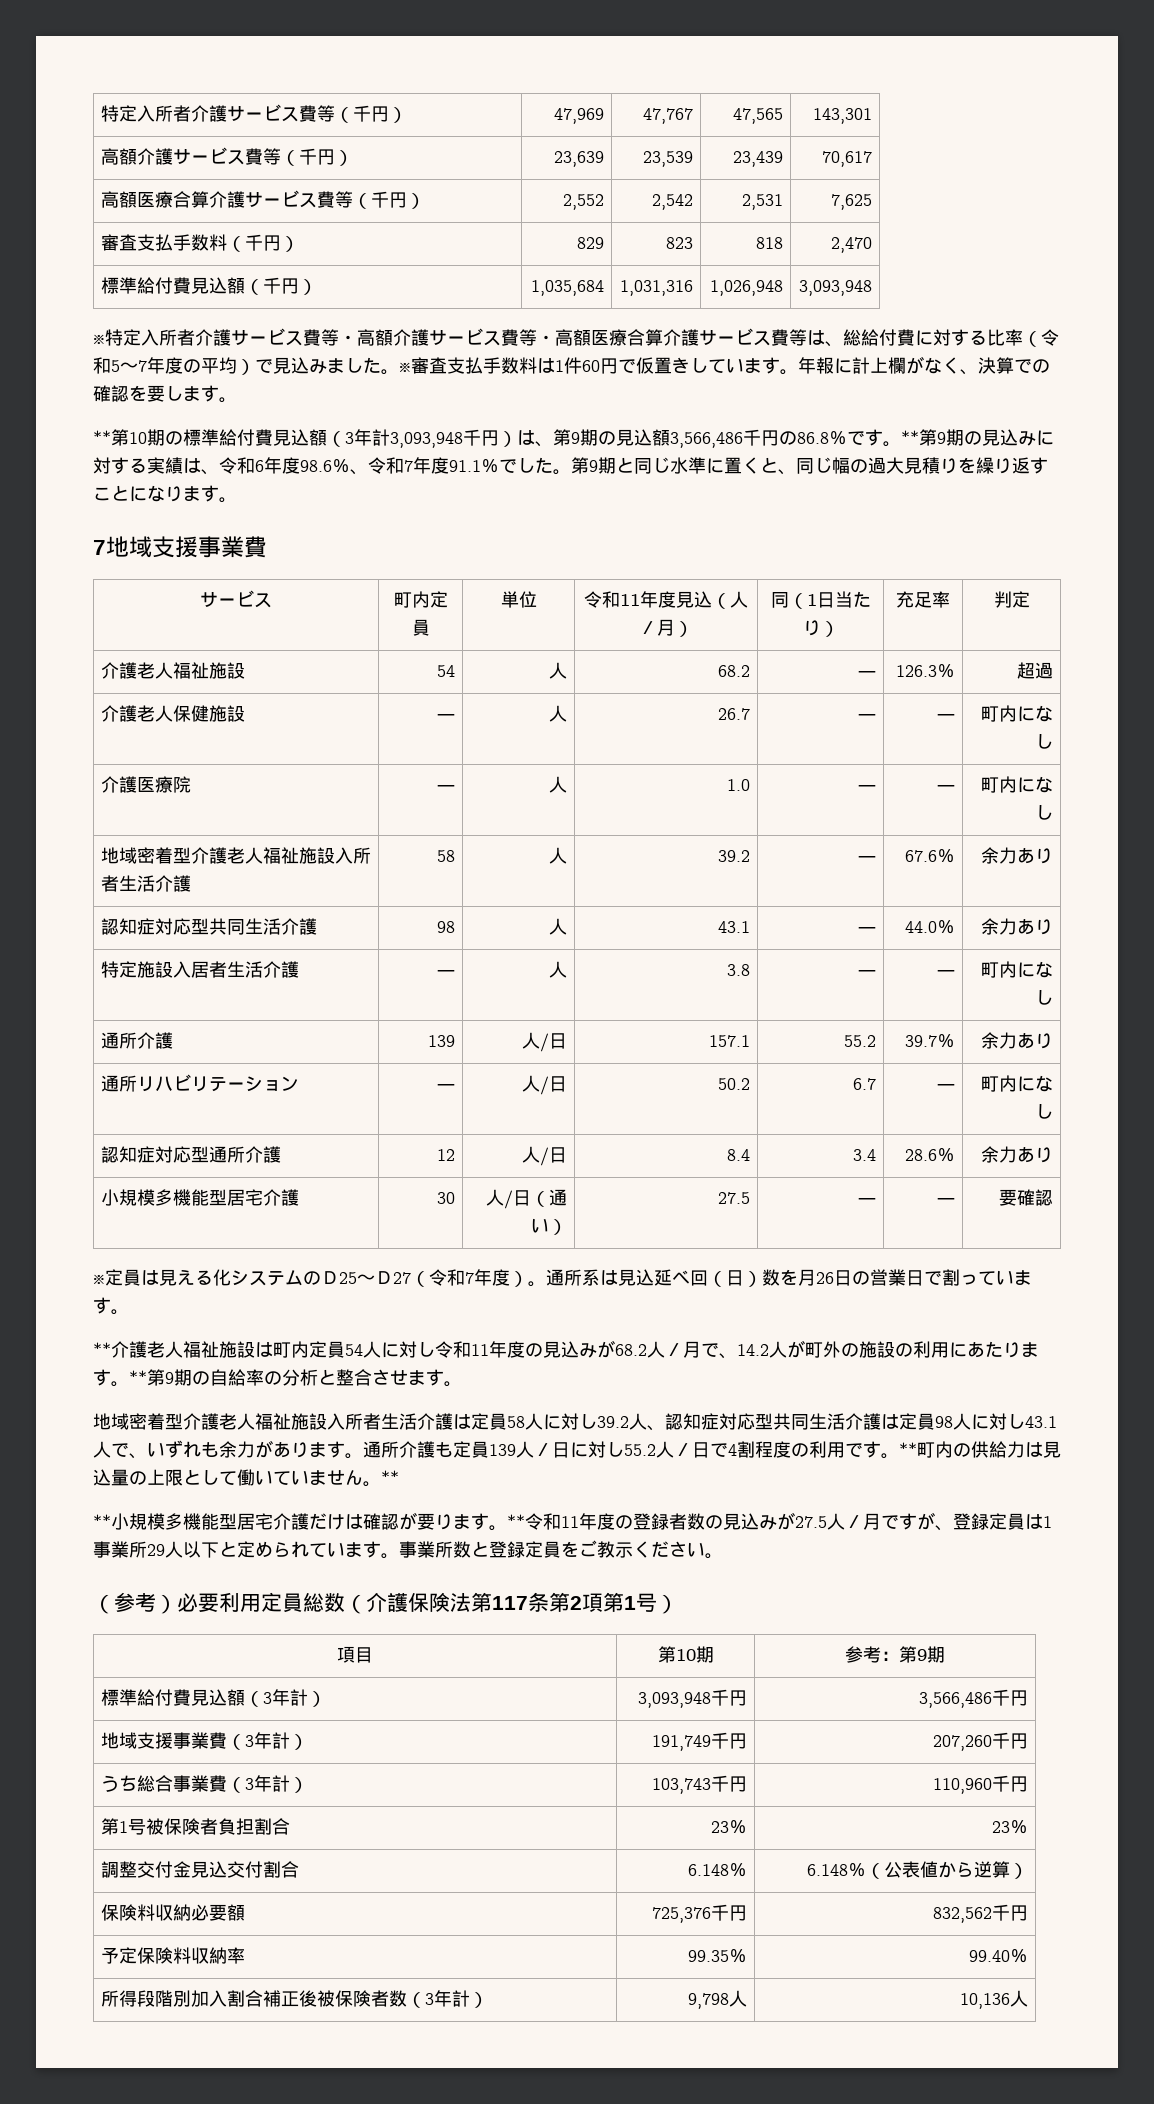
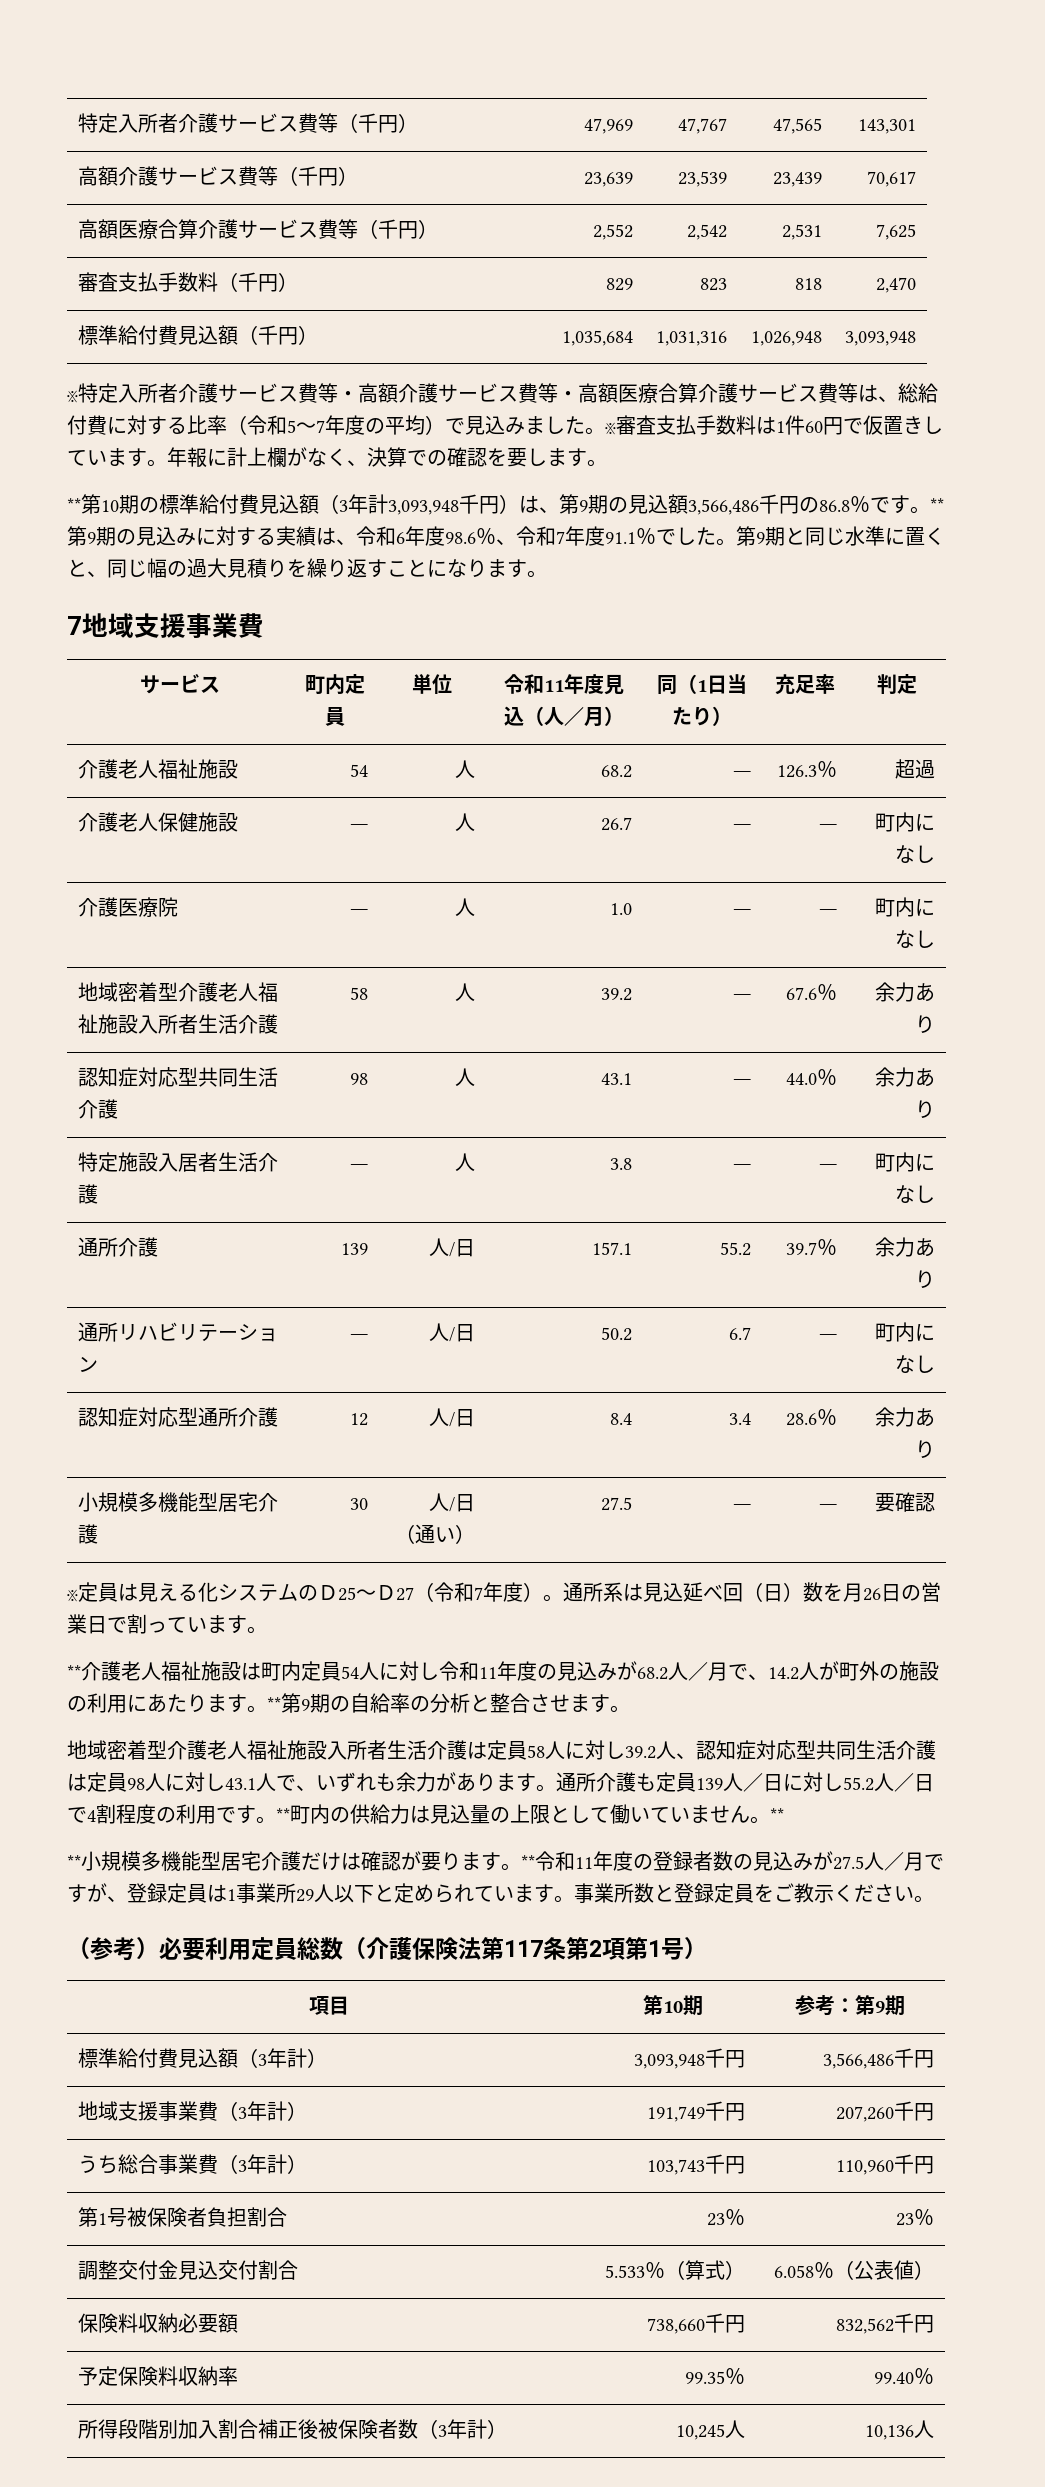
- 調整交付金見込交付割合 | 6.148％ | 6.148％（公表値から逆算）
+ 調整交付金見込交付割合 | 5.533％（算式） | 6.058％（公表値）
- 保険料収納必要額 | 725,376千円 | 832,562千円
+ 保険料収納必要額 | 738,660千円 | 832,562千円
- 所得段階別加入割合補正後被保険者数（3年計） | 9,798人 | 10,136人
+ 所得段階別加入割合補正後被保険者数（3年計） | 10,245人 | 10,136人

